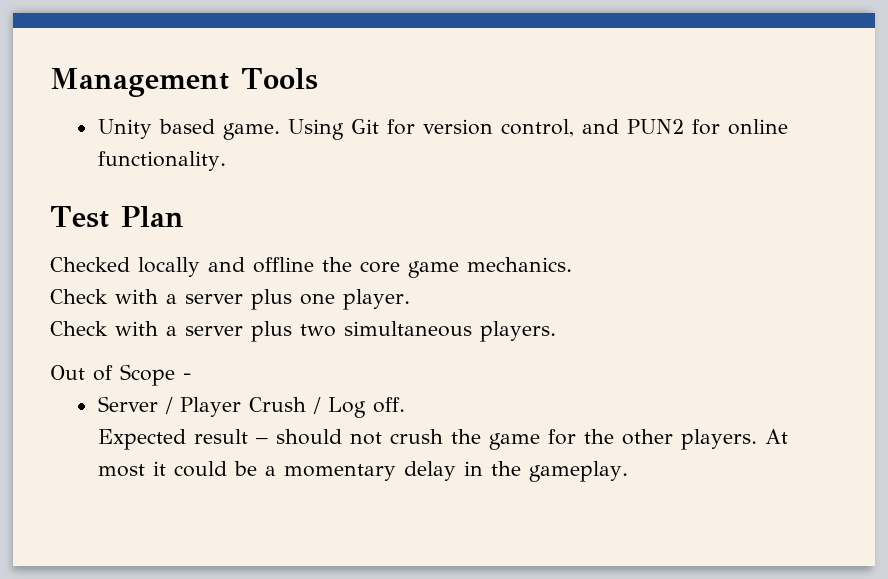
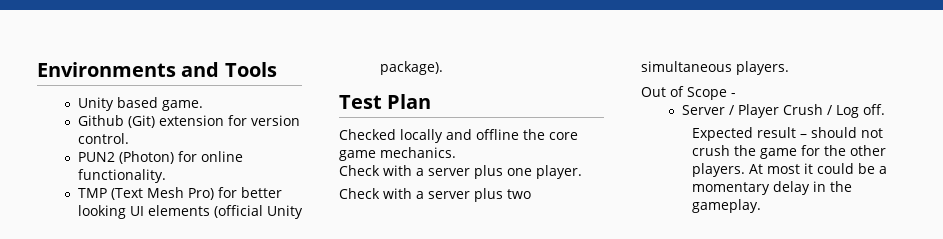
- Management Tools
+ Environments and Tools
- Unity based game. Using Git for version control, and PUN2 for online functionality.
+ Unity based game.
+ Github (Git) extension for version control.
+ PUN2 (Photon) for online functionality.
+ TMP (Text Mesh Pro) for better looking UI elements (official Unity package).

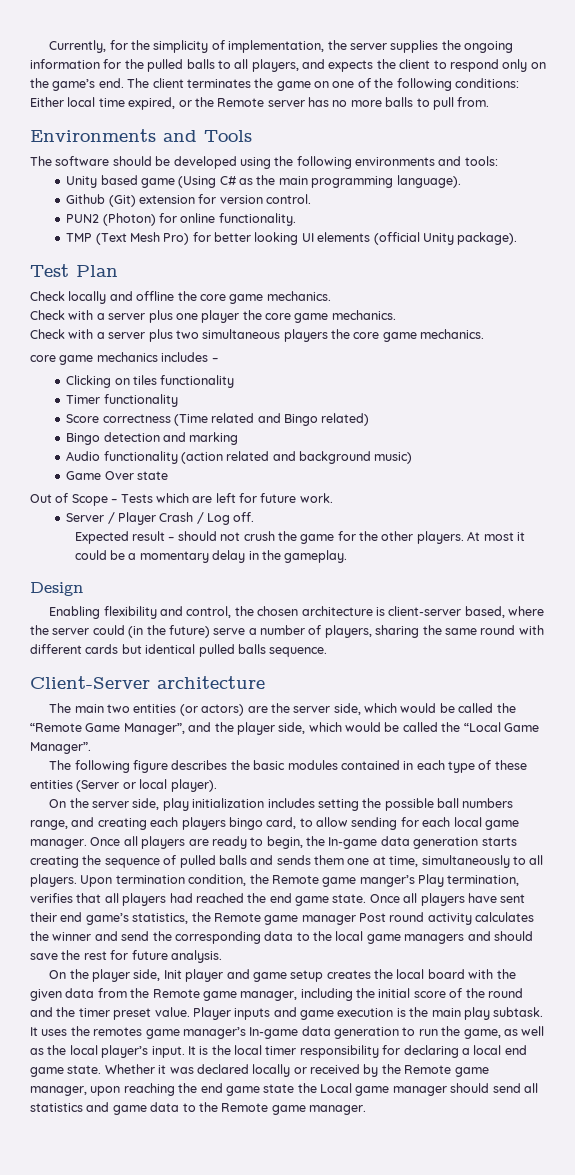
+ Currently, for the simplicity of implementation, the server supplies the ongoing information for the pulled balls to all players, and expects the client to respond only on the game’s end. The client terminates the game on one of the following conditions: Either local time expired, or the Remote server has no more balls to pull from.
  Environments and Tools
- Unity based game.
+ The software should be developed using the following environments and tools:
+ Unity based game (Using C# as the main programming language).
- Checked locally and offline the core game mechanics.
+ Check locally and offline the core game mechanics.
- Check with a server plus one player.
+ Check with a server plus one player the core game mechanics.
- Check with a server plus two simultaneous players.
- Out of Scope -
+ Check with a server plus two simultaneous players the core game mechanics.
+ core game mechanics includes –
+ Clicking on tiles functionality
+ Timer functionality
+ Score correctness (Time related and Bingo related)
+ Bingo detection and marking
+ Audio functionality (action related and background music)
+ Game Over state
+ Out of Scope – Tests which are left for future work.
- Server / Player Crush / Log off.
+ Server / Player Crash / Log off.
+ Design
+ Enabling flexibility and control, the chosen architecture is client-server based, where the server could (in the future) serve a number of players, sharing the same round with different cards but identical pulled balls sequence.
+ Client-Server architecture
+ The main two entities (or actors) are the server side, which would be called the “Remote Game Manager”, and the player side, which would be called the “Local Game Manager”.
+ The following figure describes the basic modules contained in each type of these entities (Server or local player).
+ On the server side, play initialization includes setting the possible ball numbers range, and creating each players bingo card, to allow sending for each local game manager. Once all players are ready to begin, the In-game data generation starts creating the sequence of pulled balls and sends them one at time, simultaneously to all players. Upon termination condition, the Remote game manger’s Play termination, verifies that all players had reached the end game state. Once all players have sent their end game’s statistics, the Remote game manager Post round activity calculates the winner and send the corresponding data to the local game managers and should save the rest for future analysis.
+ On the player side, Init player and game setup creates the local board with the given data from the Remote game manager, including the initial score of the round and the timer preset value. Player inputs and game execution is the main play subtask. It uses the remotes game manager’s In-game data generation to run the game, as well as the local player’s input. It is the local timer responsibility for declaring a local end game state. Whether it was declared locally or received by the Remote game manager, upon reaching the end game state the Local game manager should send all statistics and game data to the Remote game manager.

